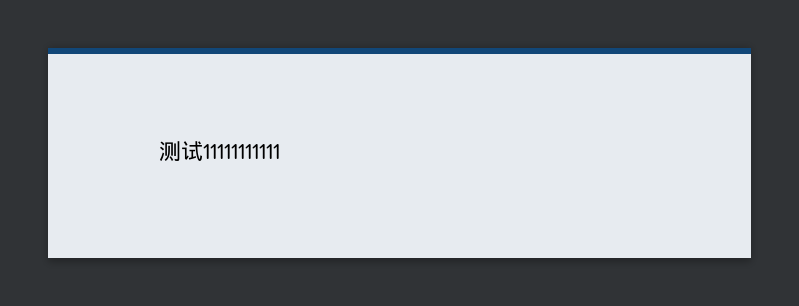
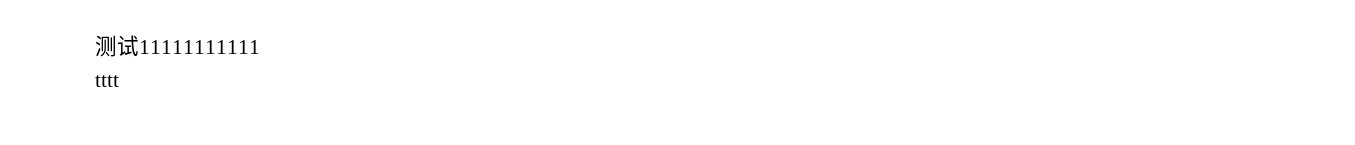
+ tttt

